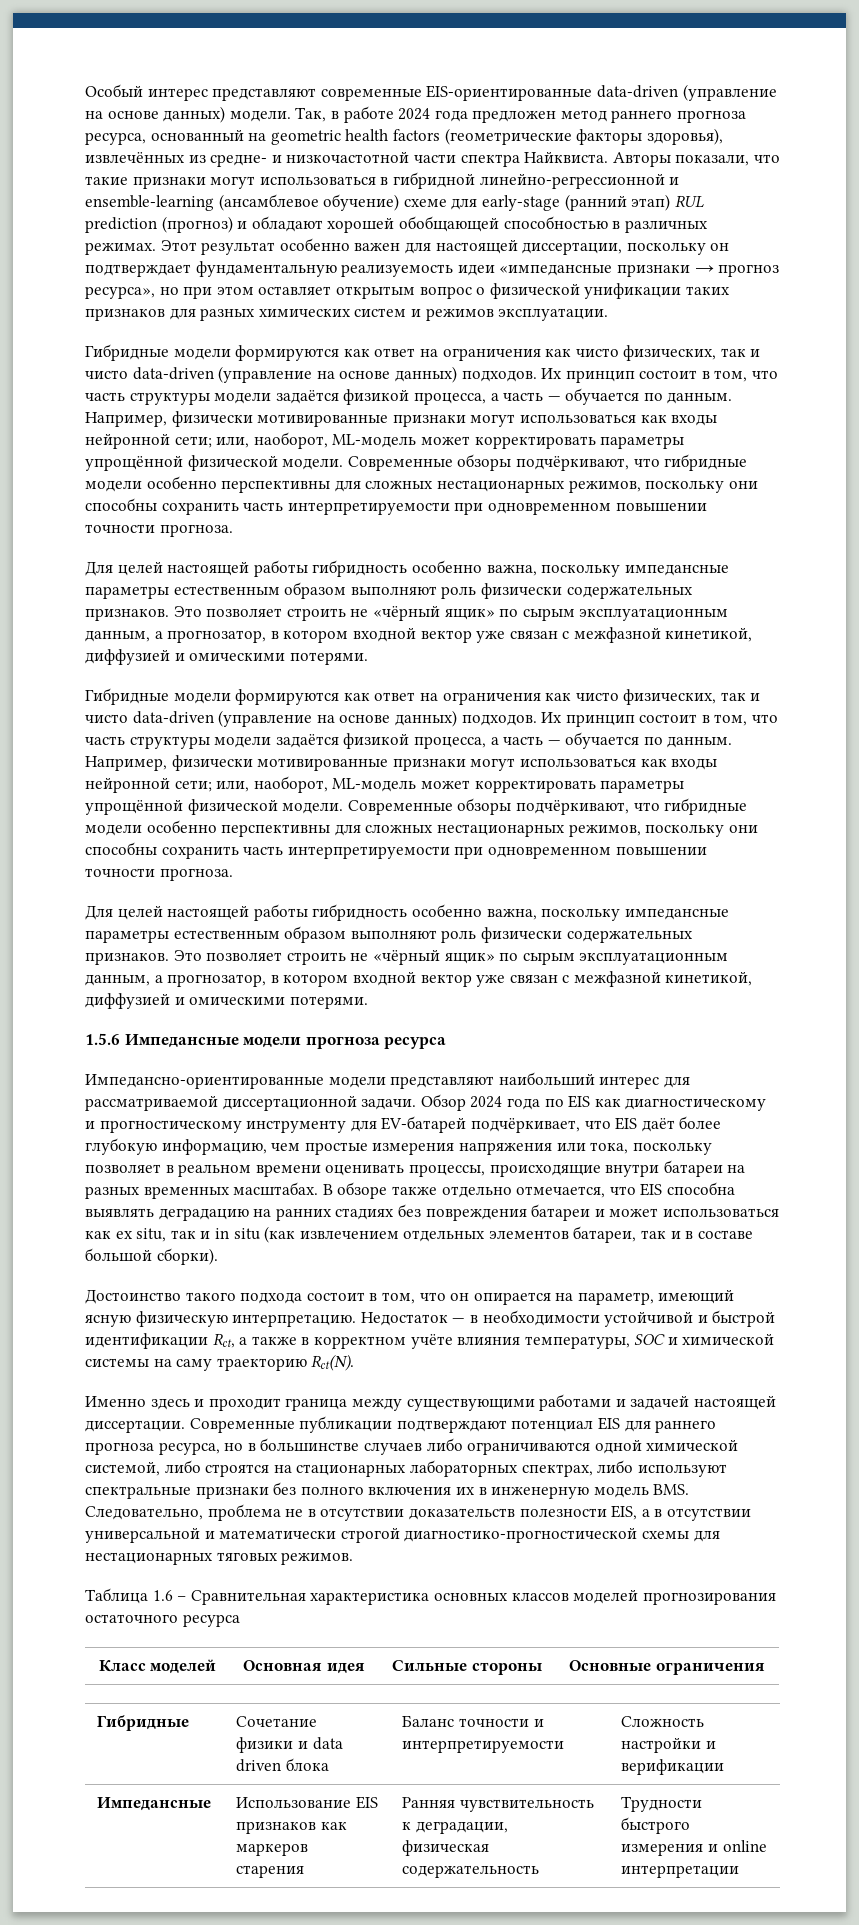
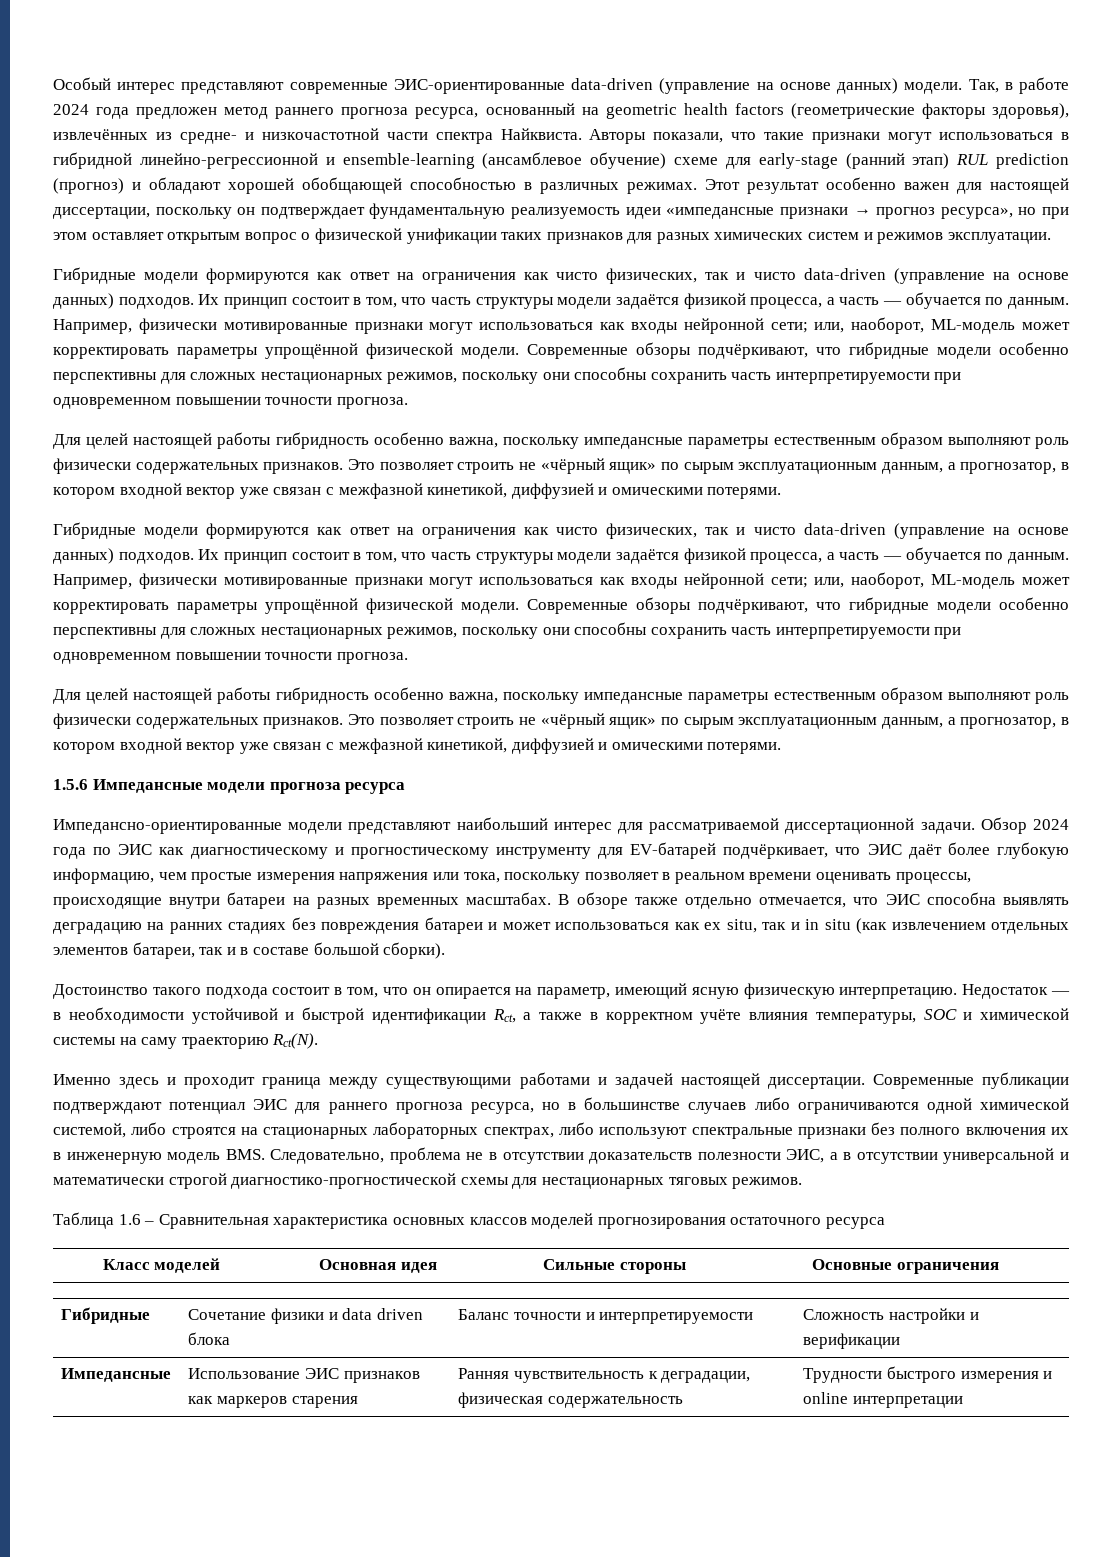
- Особый интерес представляют современные EIS-ориентированные data-driven (управление на основе данных) модели.
+ Особый интерес представляют современные ЭИС-ориентированные data-driven (управление на основе данных) модели.
- Обзор 2024 года по EIS как диагностическому и прогностическому инструменту для EV-батарей подчёркивает, что EIS даёт более глубокую информацию, чем простые измерения напряжения или тока, поскольку позволяет в реальном времени оценивать процессы, происходящие внутри батареи на разных временных масштабах.
+ Обзор 2024 года по ЭИС как диагностическому и прогностическому инструменту для EV-батарей подчёркивает, что ЭИС даёт более глубокую информацию, чем простые измерения напряжения или тока, поскольку позволяет в реальном времени оценивать процессы, происходящие внутри батареи на разных временных масштабах.
- В обзоре также отдельно отмечается, что EIS способна выявлять деградацию на ранних стадиях без повреждения батареи и может использоваться как ex situ, так и in situ (как извлечением отдельных элементов батареи, так и в составе большой сборки).
+ В обзоре также отдельно отмечается, что ЭИС способна выявлять деградацию на ранних стадиях без повреждения батареи и может использоваться как ex situ, так и in situ (как извлечением отдельных элементов батареи, так и в составе большой сборки).
- Современные публикации подтверждают потенциал EIS для раннего прогноза ресурса, но в большинстве случаев либо ограничиваются одной химической системой, либо строятся на стационарных лабораторных спектрах, либо используют спектральные признаки без полного включения их в инженерную модель BMS. Следовательно, проблема не в отсутствии доказательств полезности EIS, а в отсутствии универсальной и математически строгой диагностико-прогностической схемы для нестационарных тяговых режимов.
+ Современные публикации подтверждают потенциал ЭИС для раннего прогноза ресурса, но в большинстве случаев либо ограничиваются одной химической системой, либо строятся на стационарных лабораторных спектрах, либо используют спектральные признаки без полного включения их в инженерную модель BMS. Следовательно, проблема не в отсутствии доказательств полезности ЭИС, а в отсутствии универсальной и математически строгой диагностико-прогностической схемы для нестационарных тяговых режимов.
- Импедансные | Использование EIS признаков как маркеров старения | Ранняя чувствительность к деградации, физическая содержательность | Трудности быстрого измерения и online интерпретации
+ Импедансные | Использование ЭИС признаков как маркеров старения | Ранняя чувствительность к деградации, физическая содержательность | Трудности быстрого измерения и online интерпретации

